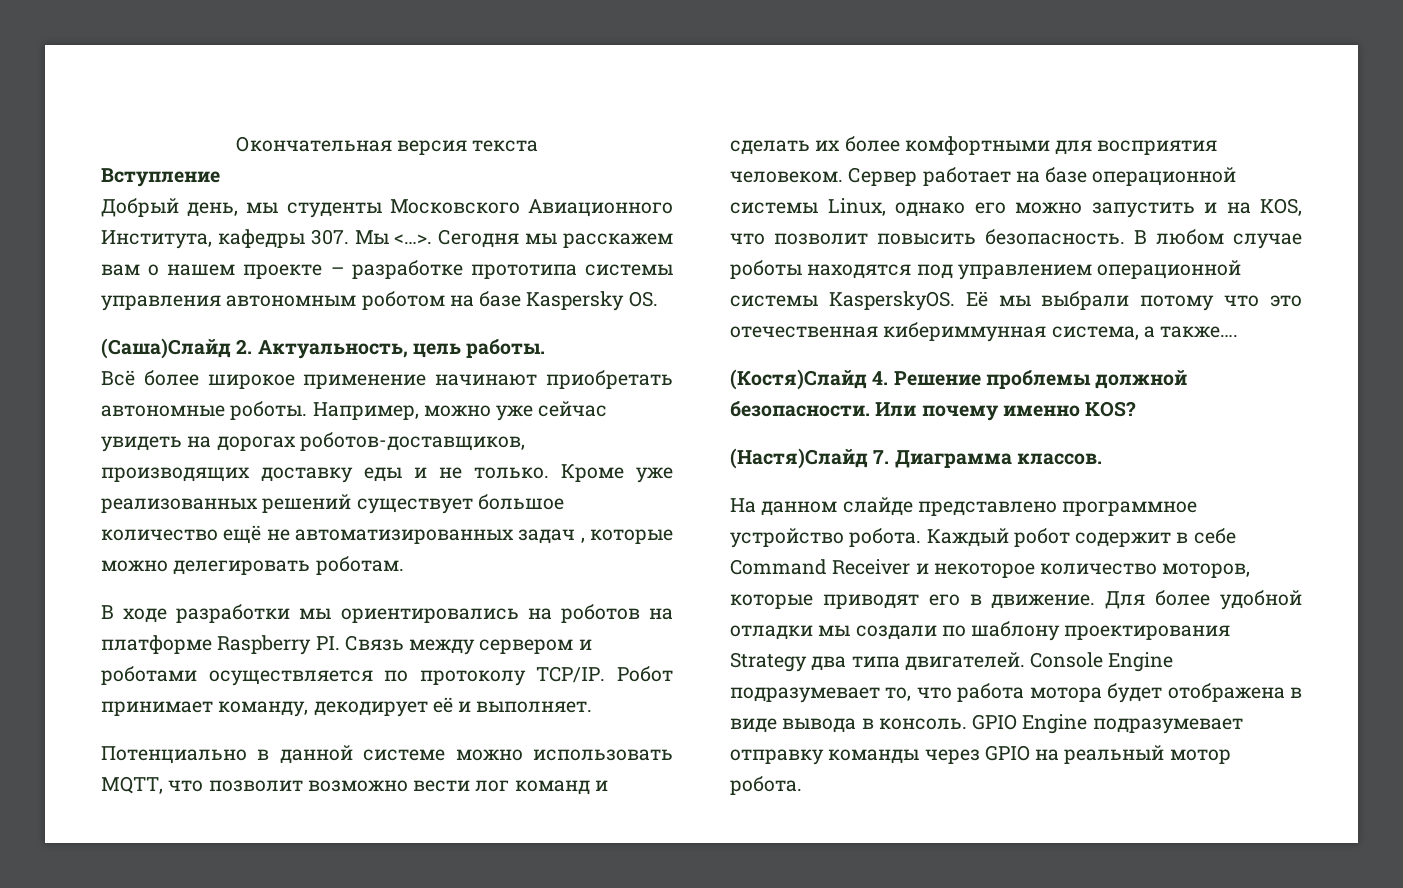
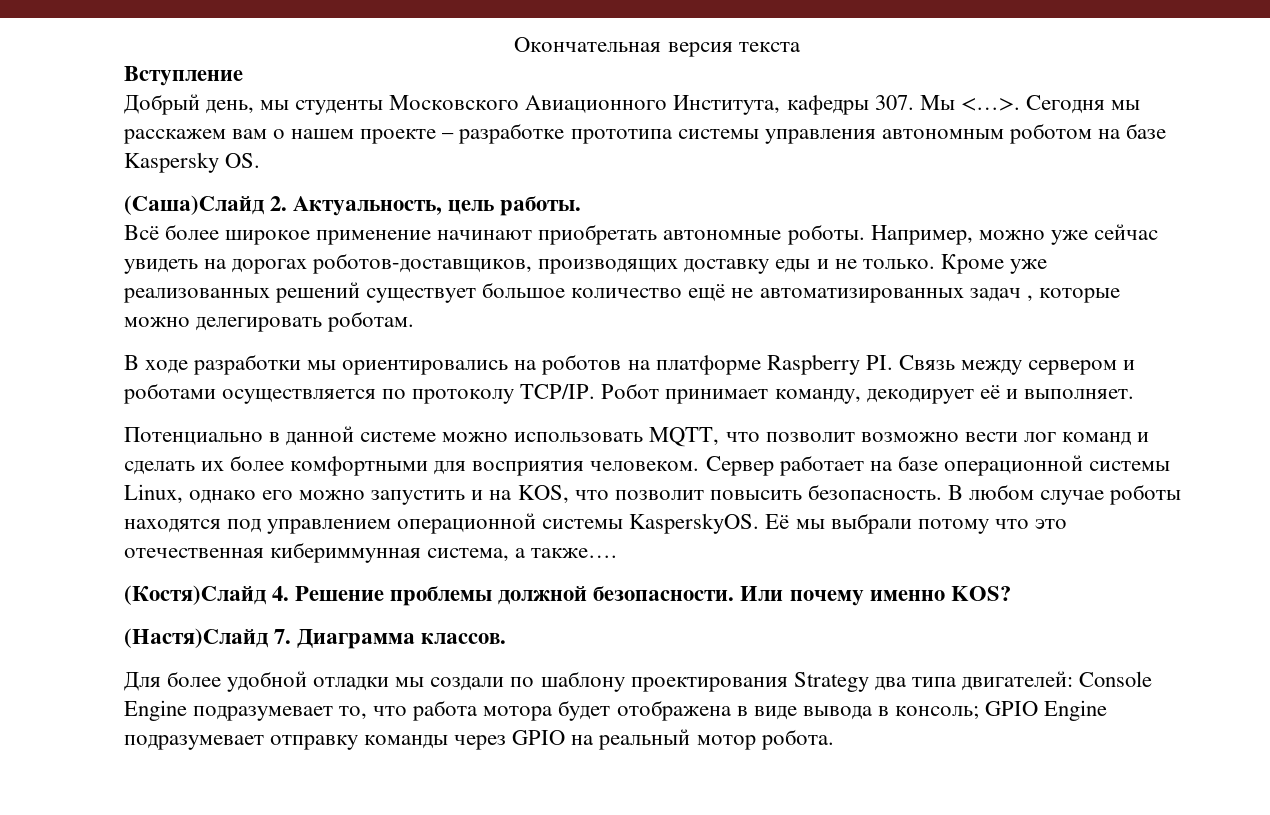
- На данном слайде представлено программное устройство робота. Каждый робот содержит в себе Command Receiver и некоторое количество моторов, которые приводят его в движение. Для более удобной отладки мы создали по шаблону проектирования Strategy два типа двигателей. Console Engine подразумевает то, что работа мотора будет отображена в виде вывода в консоль. GPIO Engine подразумевает отправку команды через GPIO на реальный мотор робота.
+ Для более удобной отладки мы создали по шаблону проектирования Strategy два типа двигателей: Console Engine подразумевает то, что работа мотора будет отображена в виде вывода в консоль; GPIO Engine подразумевает отправку команды через GPIO на реальный мотор робота.

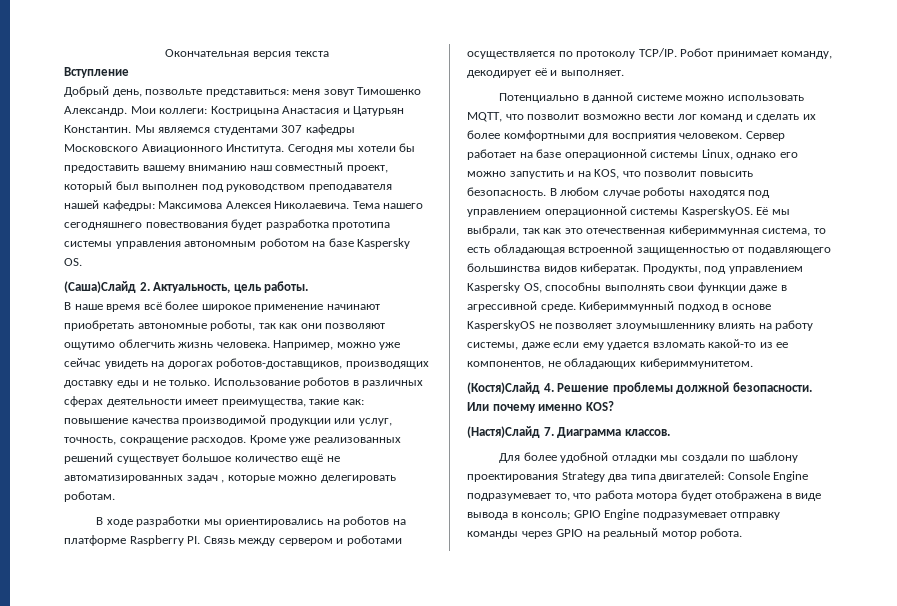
- Добрый день, мы студенты Московского Авиационного Института, кафедры 307. Мы <…>. Сегодня мы расскажем вам о нашем проекте – разработке прототипа системы управления автономным роботом на базе Kaspersky OS.
+ Добрый день, позвольте представиться: меня зовут Тимошенко Александр. Мои коллеги: Кострицына Анастасия и Цатурьян Константин. Мы являемся студентами 307 кафедры Московского Авиационного Института. Сегодня мы хотели бы предоставить вашему вниманию наш совместный проект, который был выполнен под руководством преподавателя нашей кафедры: Максимова Алексея Николаевича. Тема нашего сегодняшнего повествования будет разработка прототипа системы управления автономным роботом на базе Kaspersky OS.
- Всё более широкое применение начинают приобретать автономные роботы.
+ В наше время всё более широкое применение начинают приобретать автономные роботы, так как они позволяют ощутимо облегчить жизнь человека.
+ Использование роботов в различных сферах деятельности имеет преимущества, такие как: повышение качества производимой продукции или услуг, точность, сокращение расходов.
- Её мы выбрали потому что это отечественная кибериммунная система, а также….
+ Её мы выбрали, так как это отечественная кибериммунная система, то есть обладающая встроенной защищенностью от подавляющего большинства видов кибератак. Продукты, под управлением Kaspersky OS, способны выполнять свои функции даже в агрессивной среде. Кибериммунный подход в основе KasperskyOS не позволяет злоумышленнику влиять на работу системы, даже если ему удается взломать какой-то из ее компонентов, не обладающих кибериммунитетом.

